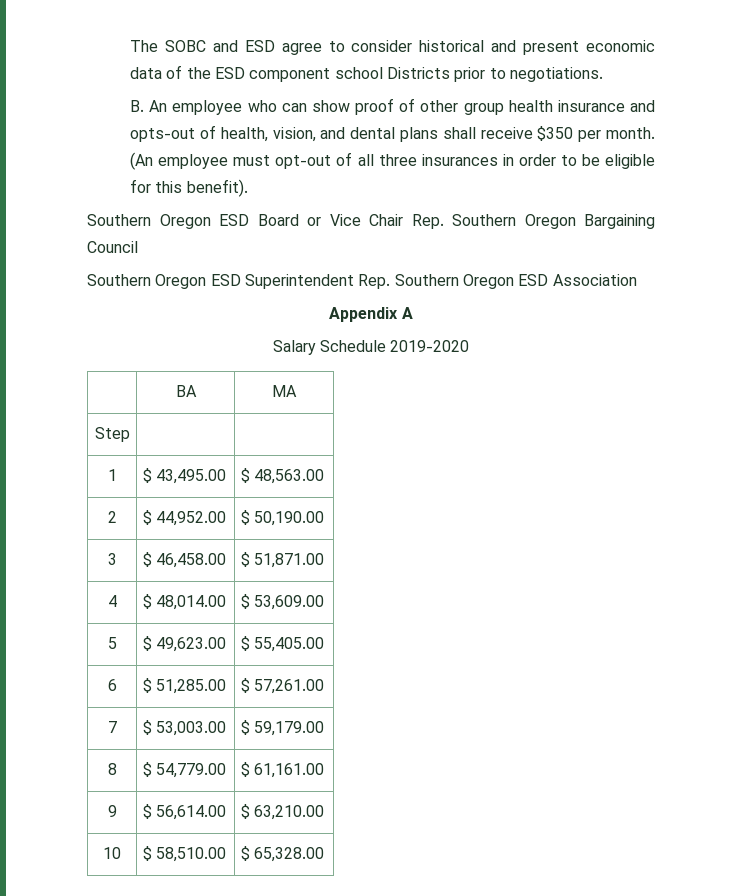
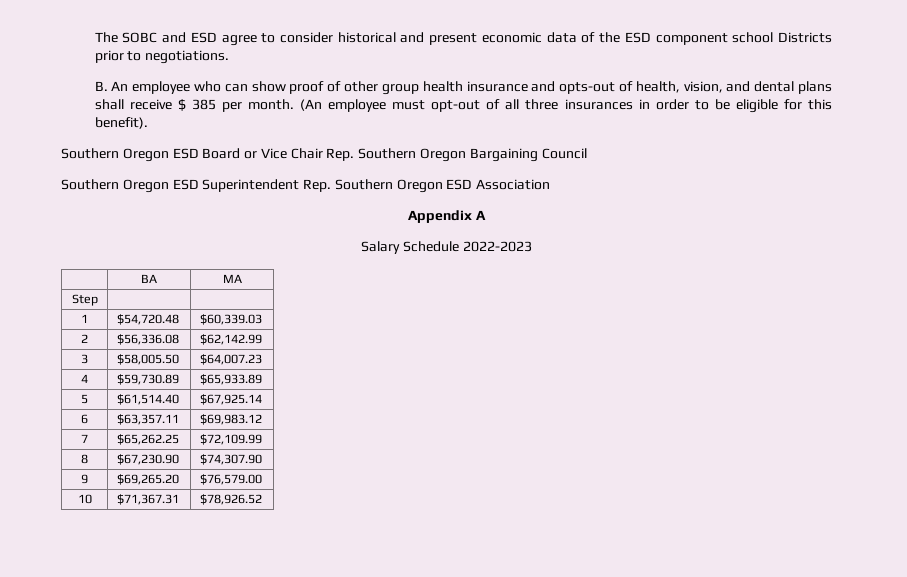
- B. An employee who can show proof of other group health insurance and opts-out of health, vision, and dental plans shall receive $350 per month.
+ B. An employee who can show proof of other group health insurance and opts-out of health, vision, and dental plans shall receive $ 385 per month.
- Salary Schedule 2019-2020
+ Salary Schedule 2022-2023
- 1 | $ 43,495.00 | $ 48,563.00
- 2 | $ 44,952.00 | $ 50,190.00
- 3 | $ 46,458.00 | $ 51,871.00
- 4 | $ 48,014.00 | $ 53,609.00
- 5 | $ 49,623.00 | $ 55,405.00
- 6 | $ 51,285.00 | $ 57,261.00
- 7 | $ 53,003.00 | $ 59,179.00
- 8 | $ 54,779.00 | $ 61,161.00
- 9 | $ 56,614.00 | $ 63,210.00
- 10 | $ 58,510.00 | $ 65,328.00
+ 1 | $54,720.48 | $60,339.03
+ 2 | $56,336.08 | $62,142.99
+ 3 | $58,005.50 | $64,007.23
+ 4 | $59,730.89 | $65,933.89
+ 5 | $61,514.40 | $67,925.14
+ 6 | $63,357.11 | $69,983.12
+ 7 | $65,262.25 | $72,109.99
+ 8 | $67,230.90 | $74,307.90
+ 9 | $69,265.20 | $76,579.00
+ 10 | $71,367.31 | $78,926.52

